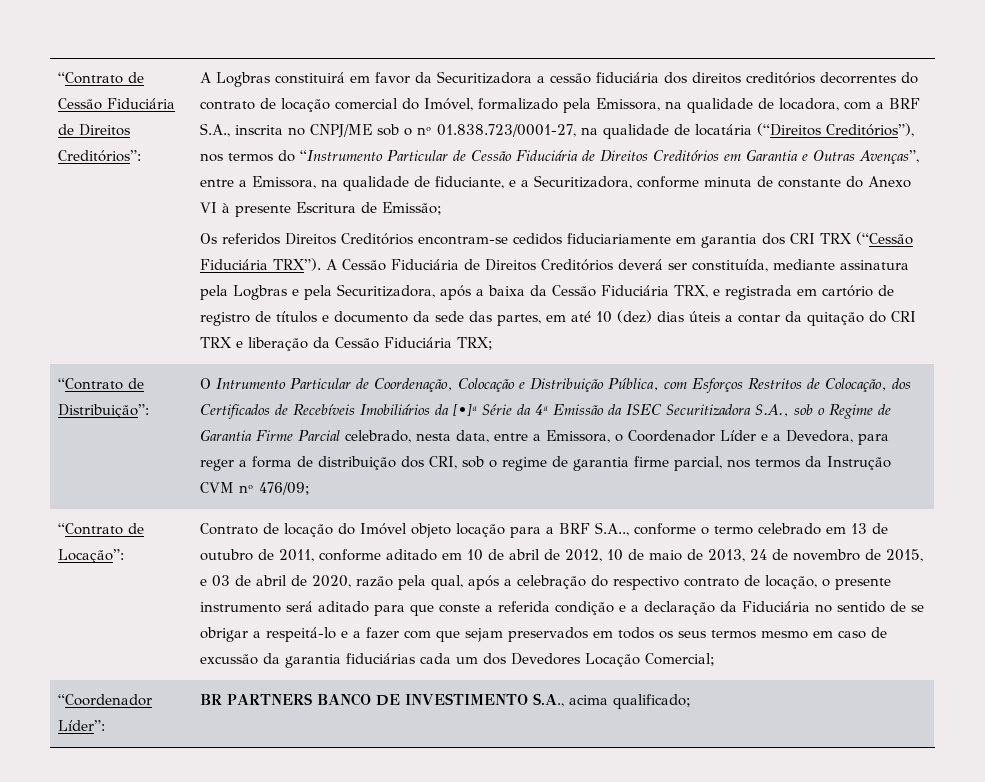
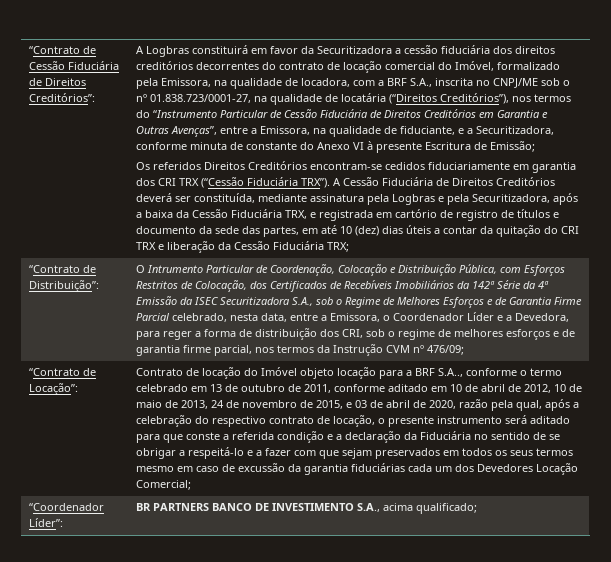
- O Intrumento Particular de Coordenação, Colocação e Distribuição Pública, com Esforços Restritos de Colocação, dos Certificados de Recebíveis Imobiliários da [•]ª Série da 4ª Emissão da ISEC Securitizadora S.A., sob o Regime de Garantia Firme Parcial celebrado, nesta data, entre a Emissora, o Coordenador Líder e a Devedora, para reger a forma de distribuição dos CRI, sob o regime de garantia firme parcial, nos termos da Instrução CVM nº 476/09;
+ O Intrumento Particular de Coordenação, Colocação e Distribuição Pública, com Esforços Restritos de Colocação, dos Certificados de Recebíveis Imobiliários da 142ª Série da 4ª Emissão da ISEC Securitizadora S.A., sob o Regime de Melhores Esforços e de Garantia Firme Parcial celebrado, nesta data, entre a Emissora, o Coordenador Líder e a Devedora, para reger a forma de distribuição dos CRI, sob o regime de melhores esforços e de garantia firme parcial, nos termos da Instrução CVM nº 476/09;

